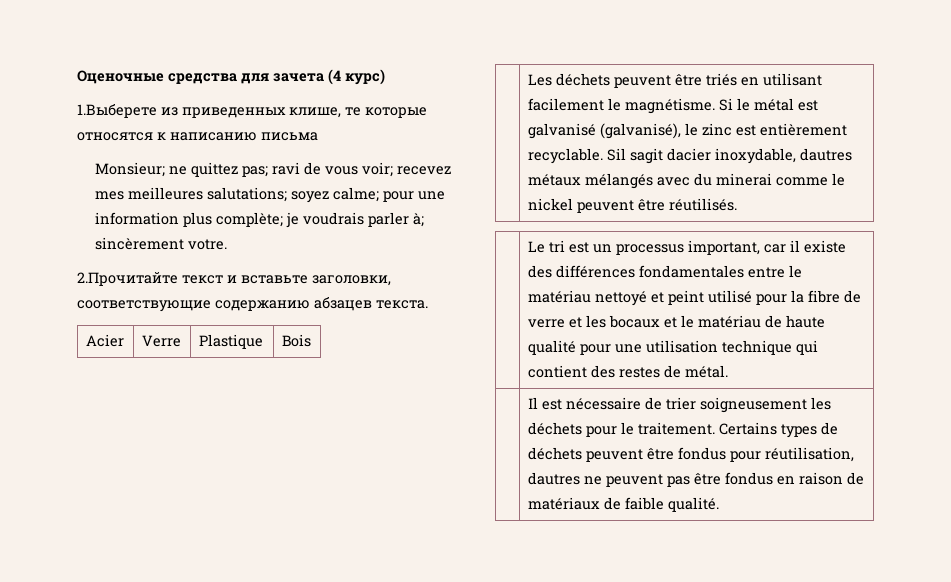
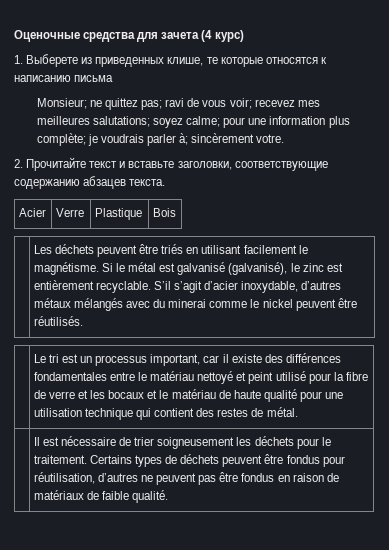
- 1.Выберете из приведенных клише, те которые относятся к написанию письма
+ 1. Выберете из приведенных клише, те которые относятся к написанию письма
- 2.Прочитайте текст и вставьте заголовки, соответствующие содержанию абзацев текста.
+ 2. Прочитайте текст и вставьте заголовки, соответствующие содержанию абзацев текста.
- | Les déchets peuvent être triés en utilisant facilement le magnétisme. Si le métal est galvanisé (galvanisé), le zinc est entièrement recyclable. Sil sagit dacier inoxydable, dautres métaux mélangés avec du minerai comme le nickel peuvent être réutilisés.
+ | Les déchets peuvent être triés en utilisant facilement le magnétisme. Si le métal est galvanisé (galvanisé), le zinc est entièrement recyclable. S’il s’agit d’acier inoxydable, d’autres métaux mélangés avec du minerai comme le nickel peuvent être réutilisés.
- | Il est nécessaire de trier soigneusement les déchets pour le traitement. Certains types de déchets peuvent être fondus pour réutilisation, dautres ne peuvent pas être fondus en raison de matériaux de faible qualité.
+ | Il est nécessaire de trier soigneusement les déchets pour le traitement. Certains types de déchets peuvent être fondus pour réutilisation, d’autres ne peuvent pas être fondus en raison de matériaux de faible qualité.

